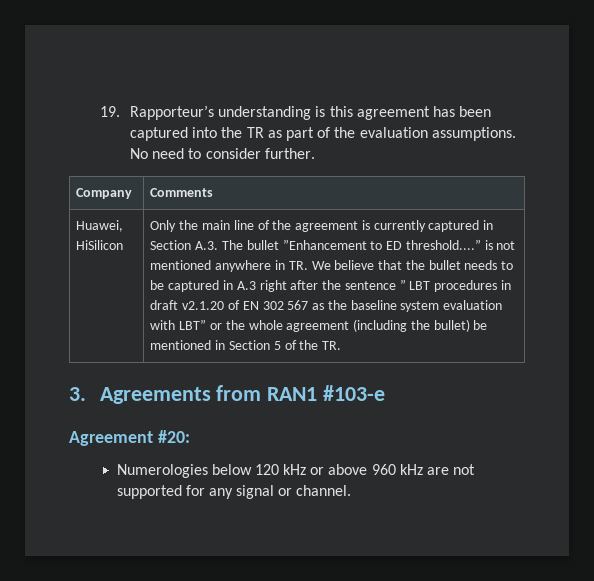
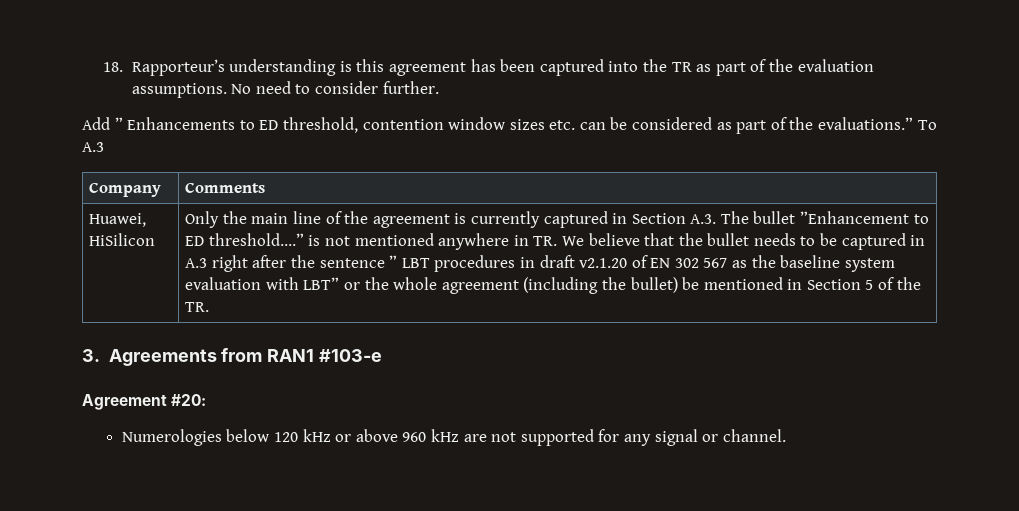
- 19. Rapporteur’s understanding is this agreement has been captured into the TR as part of the evaluation assumptions.
+ 18. Rapporteur’s understanding is this agreement has been captured into the TR as part of the evaluation assumptions.
+ Add ” Enhancements to ED threshold, contention window sizes etc. can be considered as part of the evaluations.” To A.3

